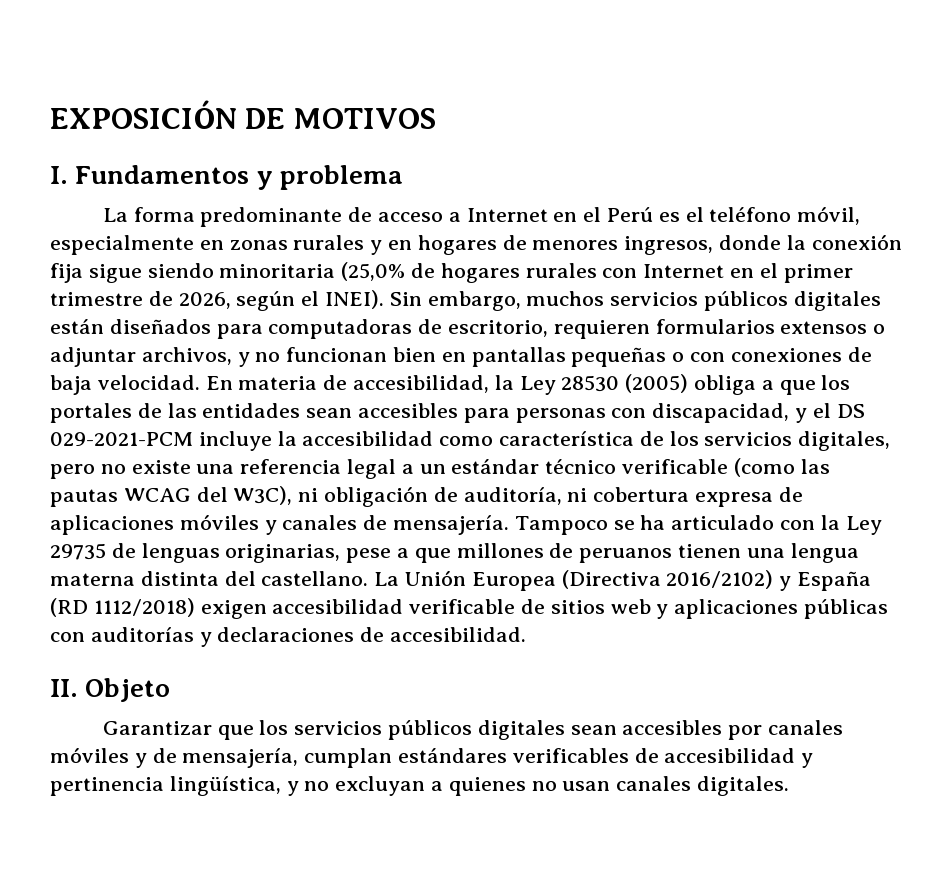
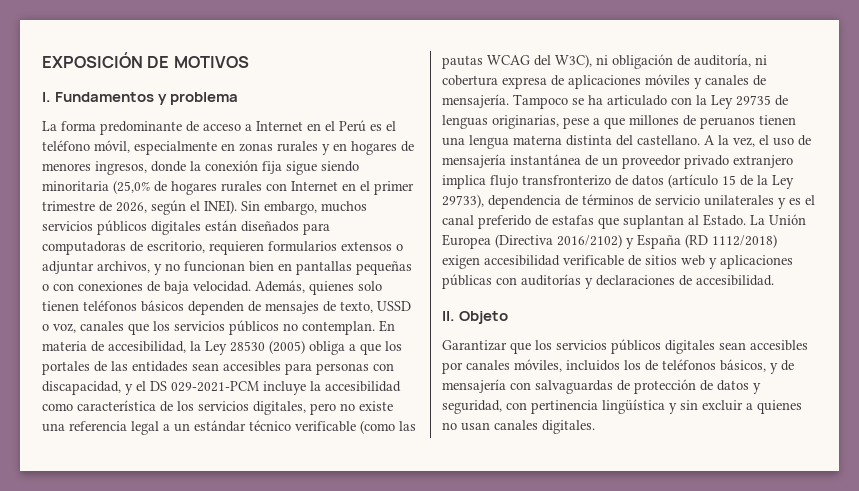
+ Además, quienes solo tienen teléfonos básicos dependen de mensajes de texto, USSD o voz, canales que los servicios públicos no contemplan.
+ A la vez, el uso de mensajería instantánea de un proveedor privado extranjero implica flujo transfronterizo de datos (artículo 15 de la Ley 29733), dependencia de términos de servicio unilaterales y es el canal preferido de estafas que suplantan al Estado.
- Garantizar que los servicios públicos digitales sean accesibles por canales móviles y de mensajería, cumplan estándares verificables de accesibilidad y pertinencia lingüística, y no excluyan a quienes no usan canales digitales.
+ Garantizar que los servicios públicos digitales sean accesibles por canales móviles, incluidos los de teléfonos básicos, y de mensajería con salvaguardas de protección de datos y seguridad, con pertinencia lingüística y sin excluir a quienes no usan canales digitales.

